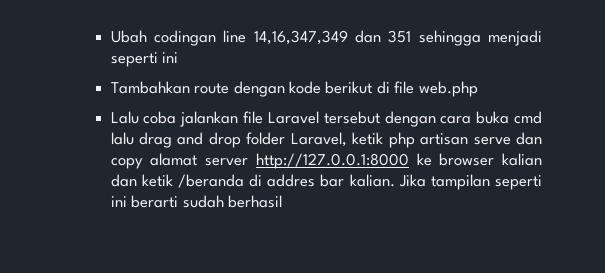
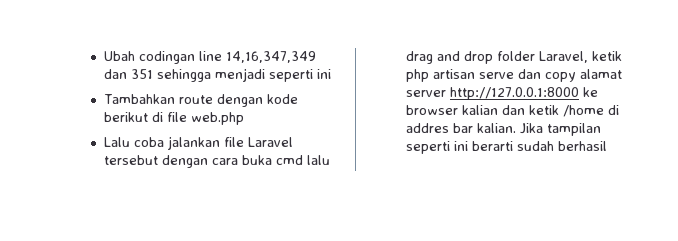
- Lalu coba jalankan file Laravel tersebut dengan cara buka cmd lalu drag and drop folder Laravel, ketik php artisan serve dan copy alamat server http://127.0.0.1:8000 ke browser kalian dan ketik /beranda di addres bar kalian.
+ Lalu coba jalankan file Laravel tersebut dengan cara buka cmd lalu drag and drop folder Laravel, ketik php artisan serve dan copy alamat server http://127.0.0.1:8000 ke browser kalian dan ketik /home di addres bar kalian.

